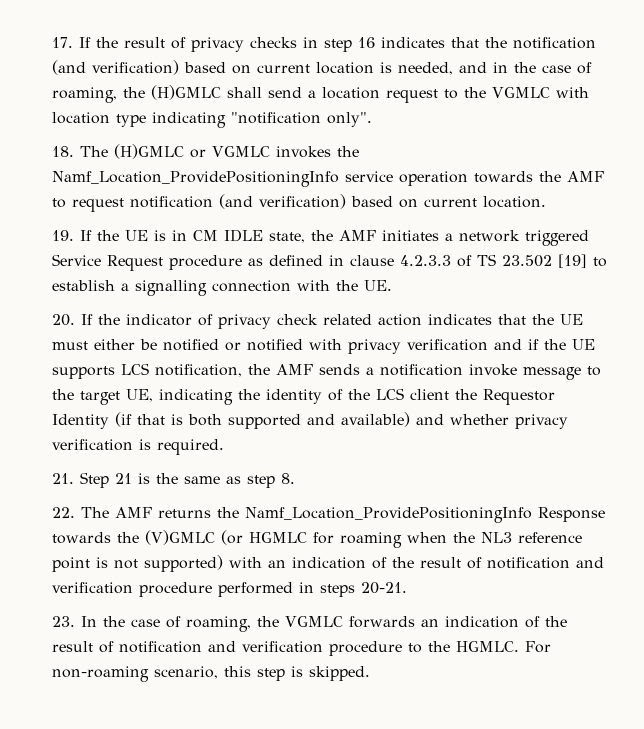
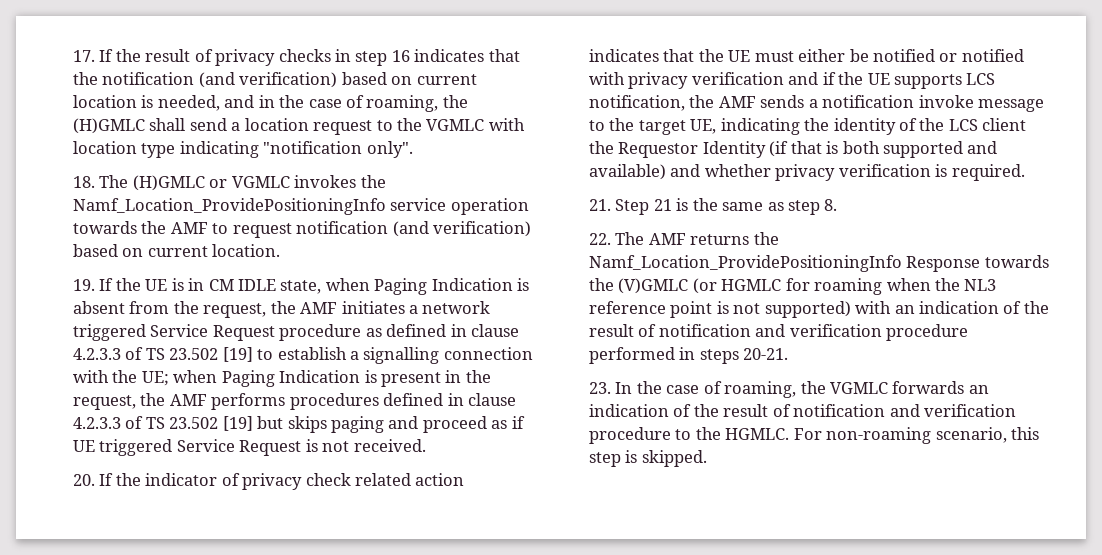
- 19. If the UE is in CM IDLE state, the AMF initiates a network triggered Service Request procedure as defined in clause 4.2.3.3 of TS 23.502 [19] to establish a signalling connection with the UE.
+ 19. If the UE is in CM IDLE state, when Paging Indication is absent from the request, the AMF initiates a network triggered Service Request procedure as defined in clause 4.2.3.3 of TS 23.502 [19] to establish a signalling connection with the UE; when Paging Indication is present in the request, the AMF performs procedures defined in clause 4.2.3.3 of TS 23.502 [19] but skips paging and proceed as if UE triggered Service Request is not received.

